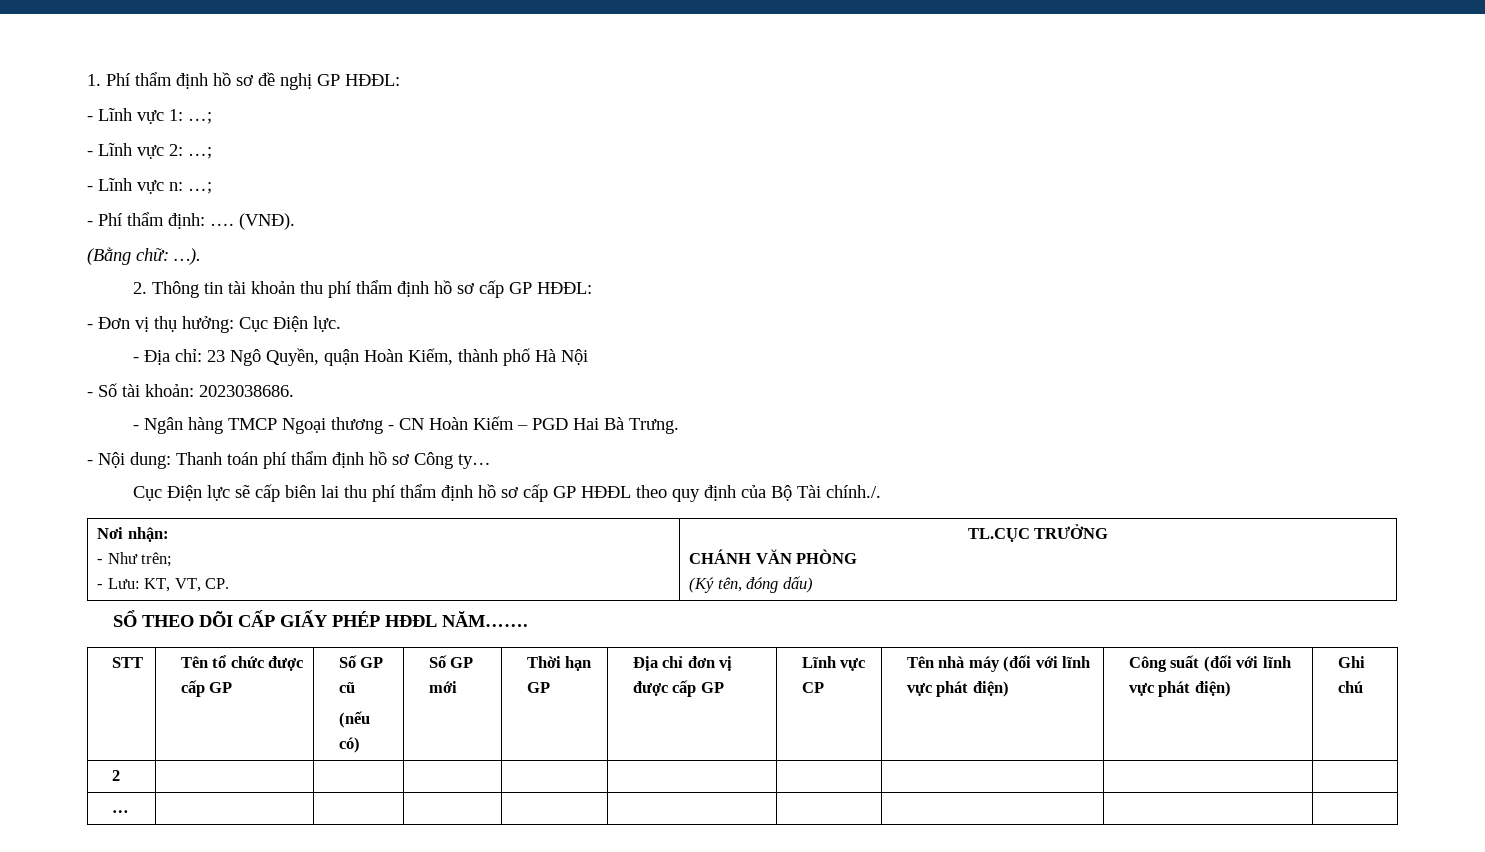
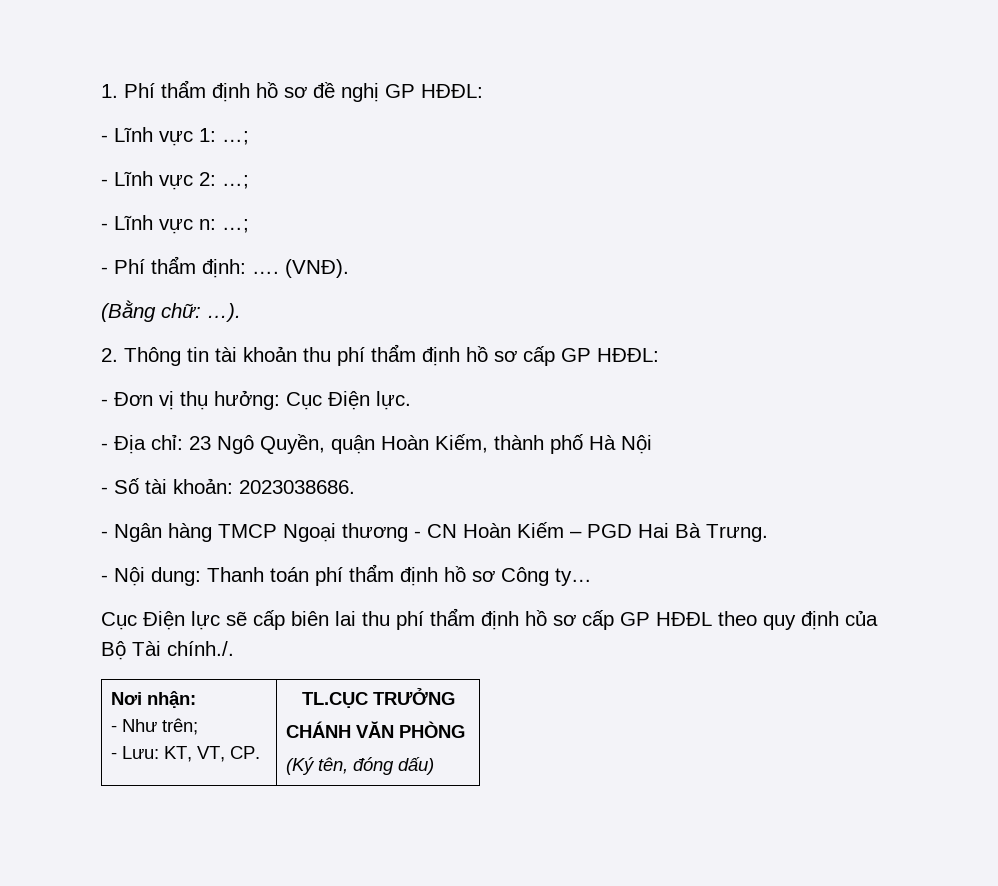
- SỔ THEO DÕI CẤP GIẤY PHÉP HĐĐL NĂM…….
- STT | Tên tổ chức được cấp GP | Số GP cũ
- (nếu có) | Số GP mới | Thời hạn GP | Địa chỉ đơn vị được cấp GP | Lĩnh vực CP | Tên nhà máy (đối với lĩnh vực phát điện) | Công suất (đối với lĩnh vực phát điện) | Ghi chú
- 2 | | | | | | | | |
- … | | | | | | | | |

